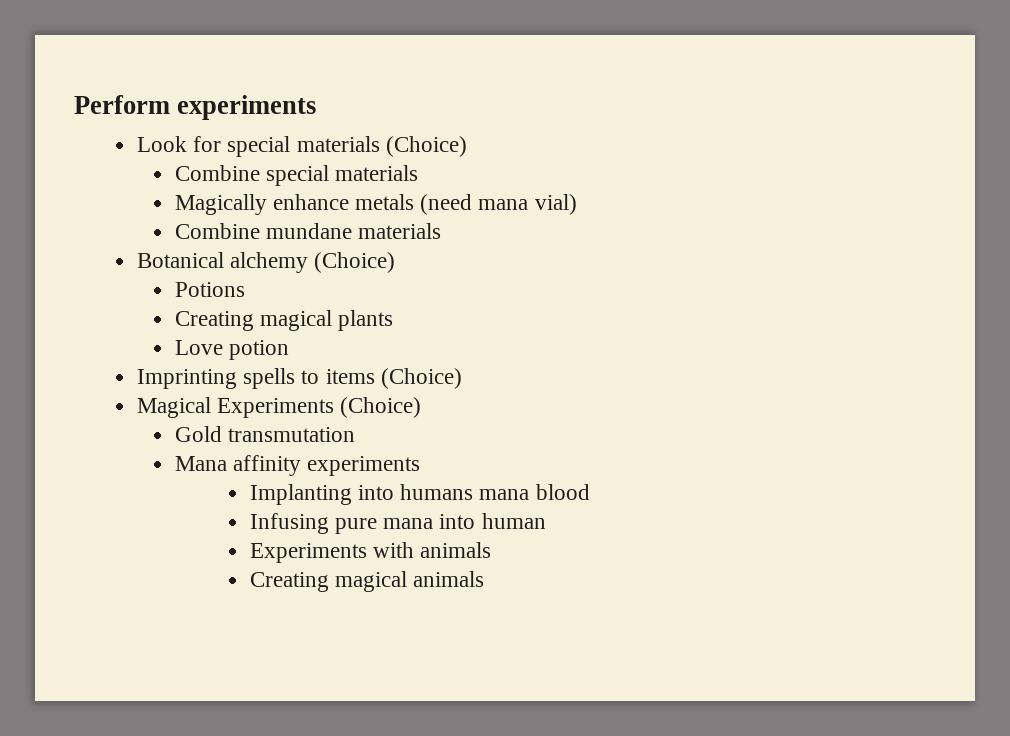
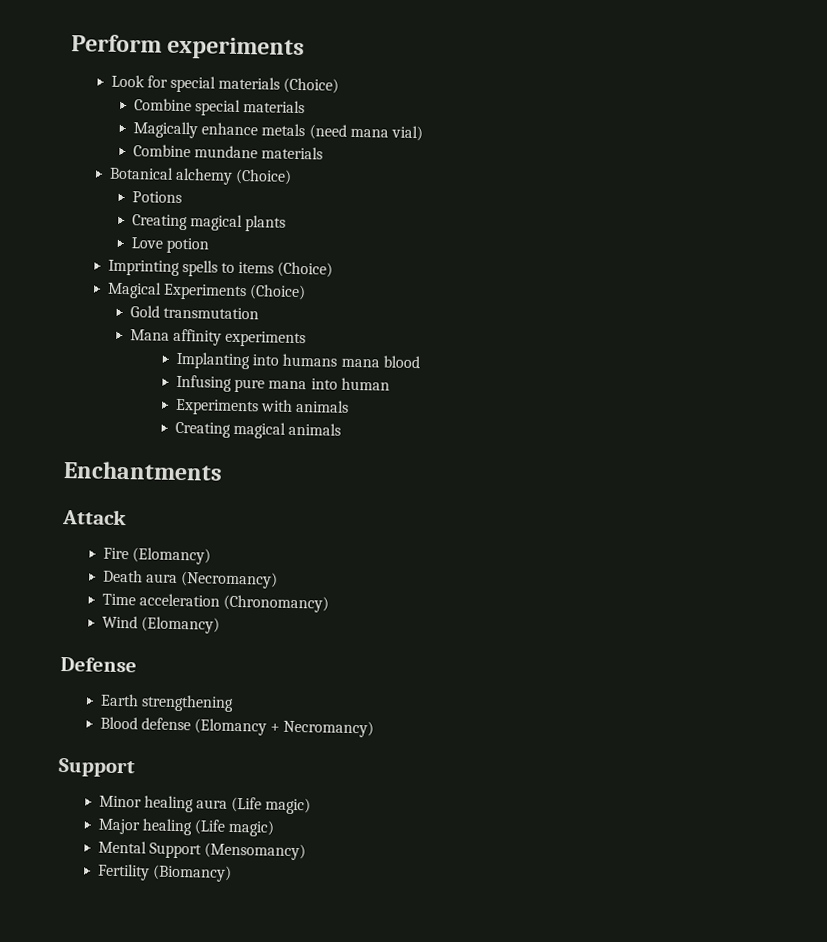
+ Enchantments
+ Attack
+ Fire (Elomancy)
+ Death aura (Necromancy)
+ Time acceleration (Chronomancy)
+ Wind (Elomancy)
+ Defense
+ Earth strengthening
+ Blood defense (Elomancy + Necromancy)
+ Support
+ Minor healing aura (Life magic)
+ Major healing (Life magic)
+ Mental Support (Mensomancy)
+ Fertility (Biomancy)

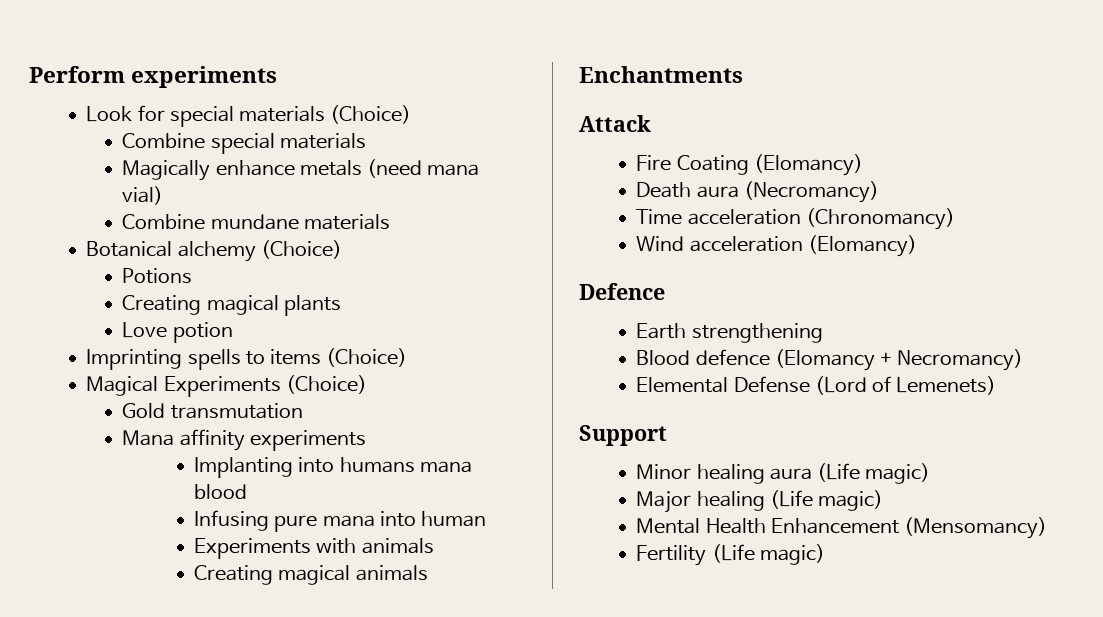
- Fire (Elomancy)
+ Fire Coating (Elomancy)
- Wind (Elomancy)
- Defense
+ Wind acceleration (Elomancy)
+ Defence
- Blood defense (Elomancy + Necromancy)
+ Blood defence (Elomancy + Necromancy)
+ Elemental Defense (Lord of Lemenets)
- Mental Support (Mensomancy)
+ Mental Health Enhancement (Mensomancy)
- Fertility (Biomancy)
+ Fertility (Life magic)

